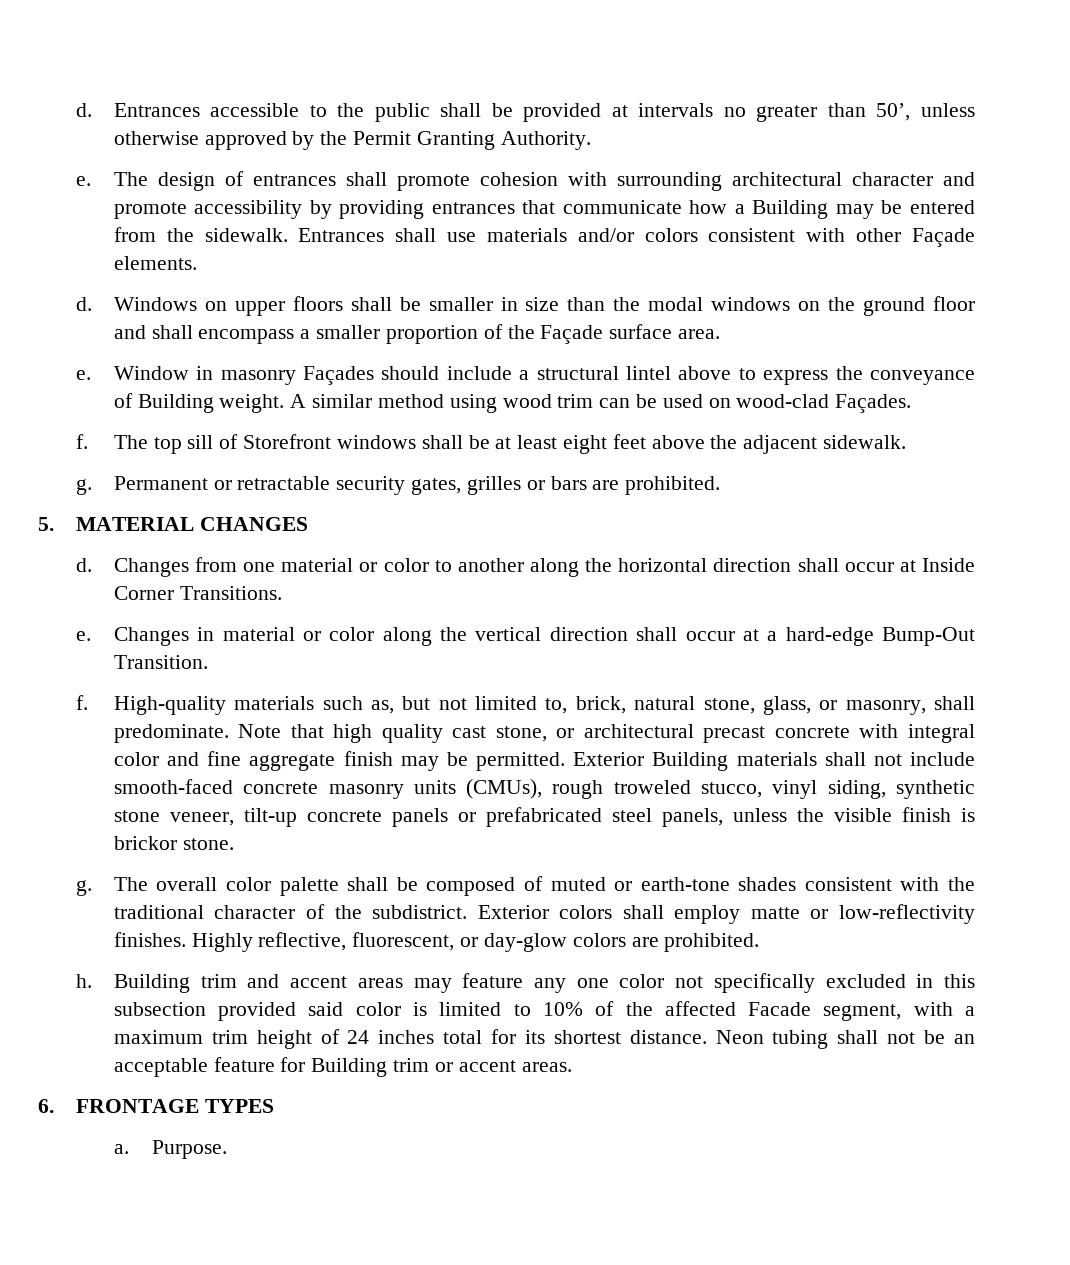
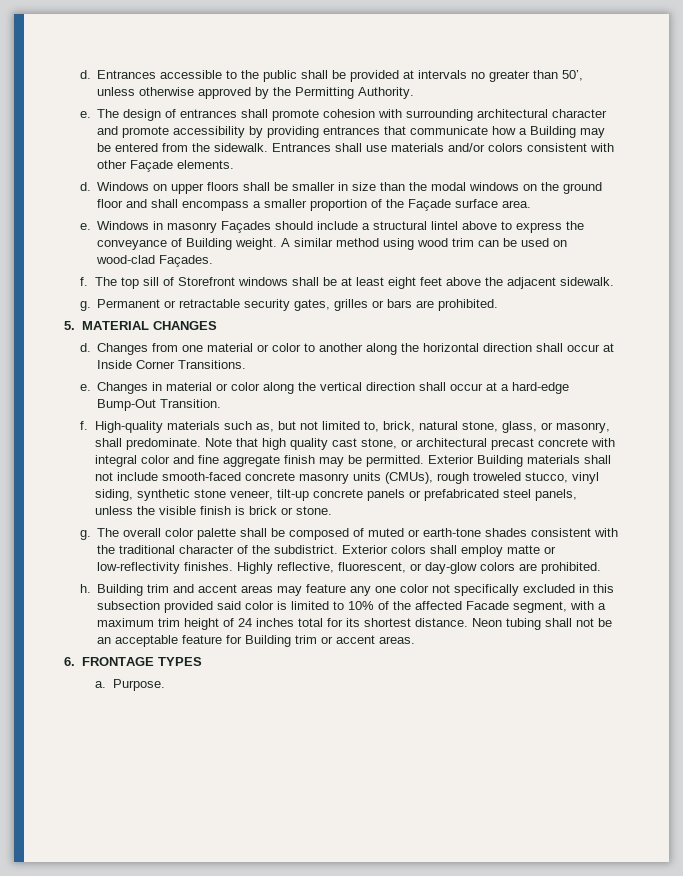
- Entrances accessible to the public shall be provided at intervals no greater than 50’, unless otherwise approved by the Permit Granting Authority.
+ Entrances accessible to the public shall be provided at intervals no greater than 50’, unless otherwise approved by the Permitting Authority.
- Window in masonry Façades should include a structural lintel above to express the conveyance of Building weight.
+ Windows in masonry Façades should include a structural lintel above to express the conveyance of Building weight.
- Exterior Building materials shall not include smooth-faced concrete masonry units (CMUs), rough troweled stucco, vinyl siding, synthetic stone veneer, tilt-up concrete panels or prefabricated steel panels, unless the visible finish is brickor stone.
+ Exterior Building materials shall not include smooth-faced concrete masonry units (CMUs), rough troweled stucco, vinyl siding, synthetic stone veneer, tilt-up concrete panels or prefabricated steel panels, unless the visible finish is brick or stone.

